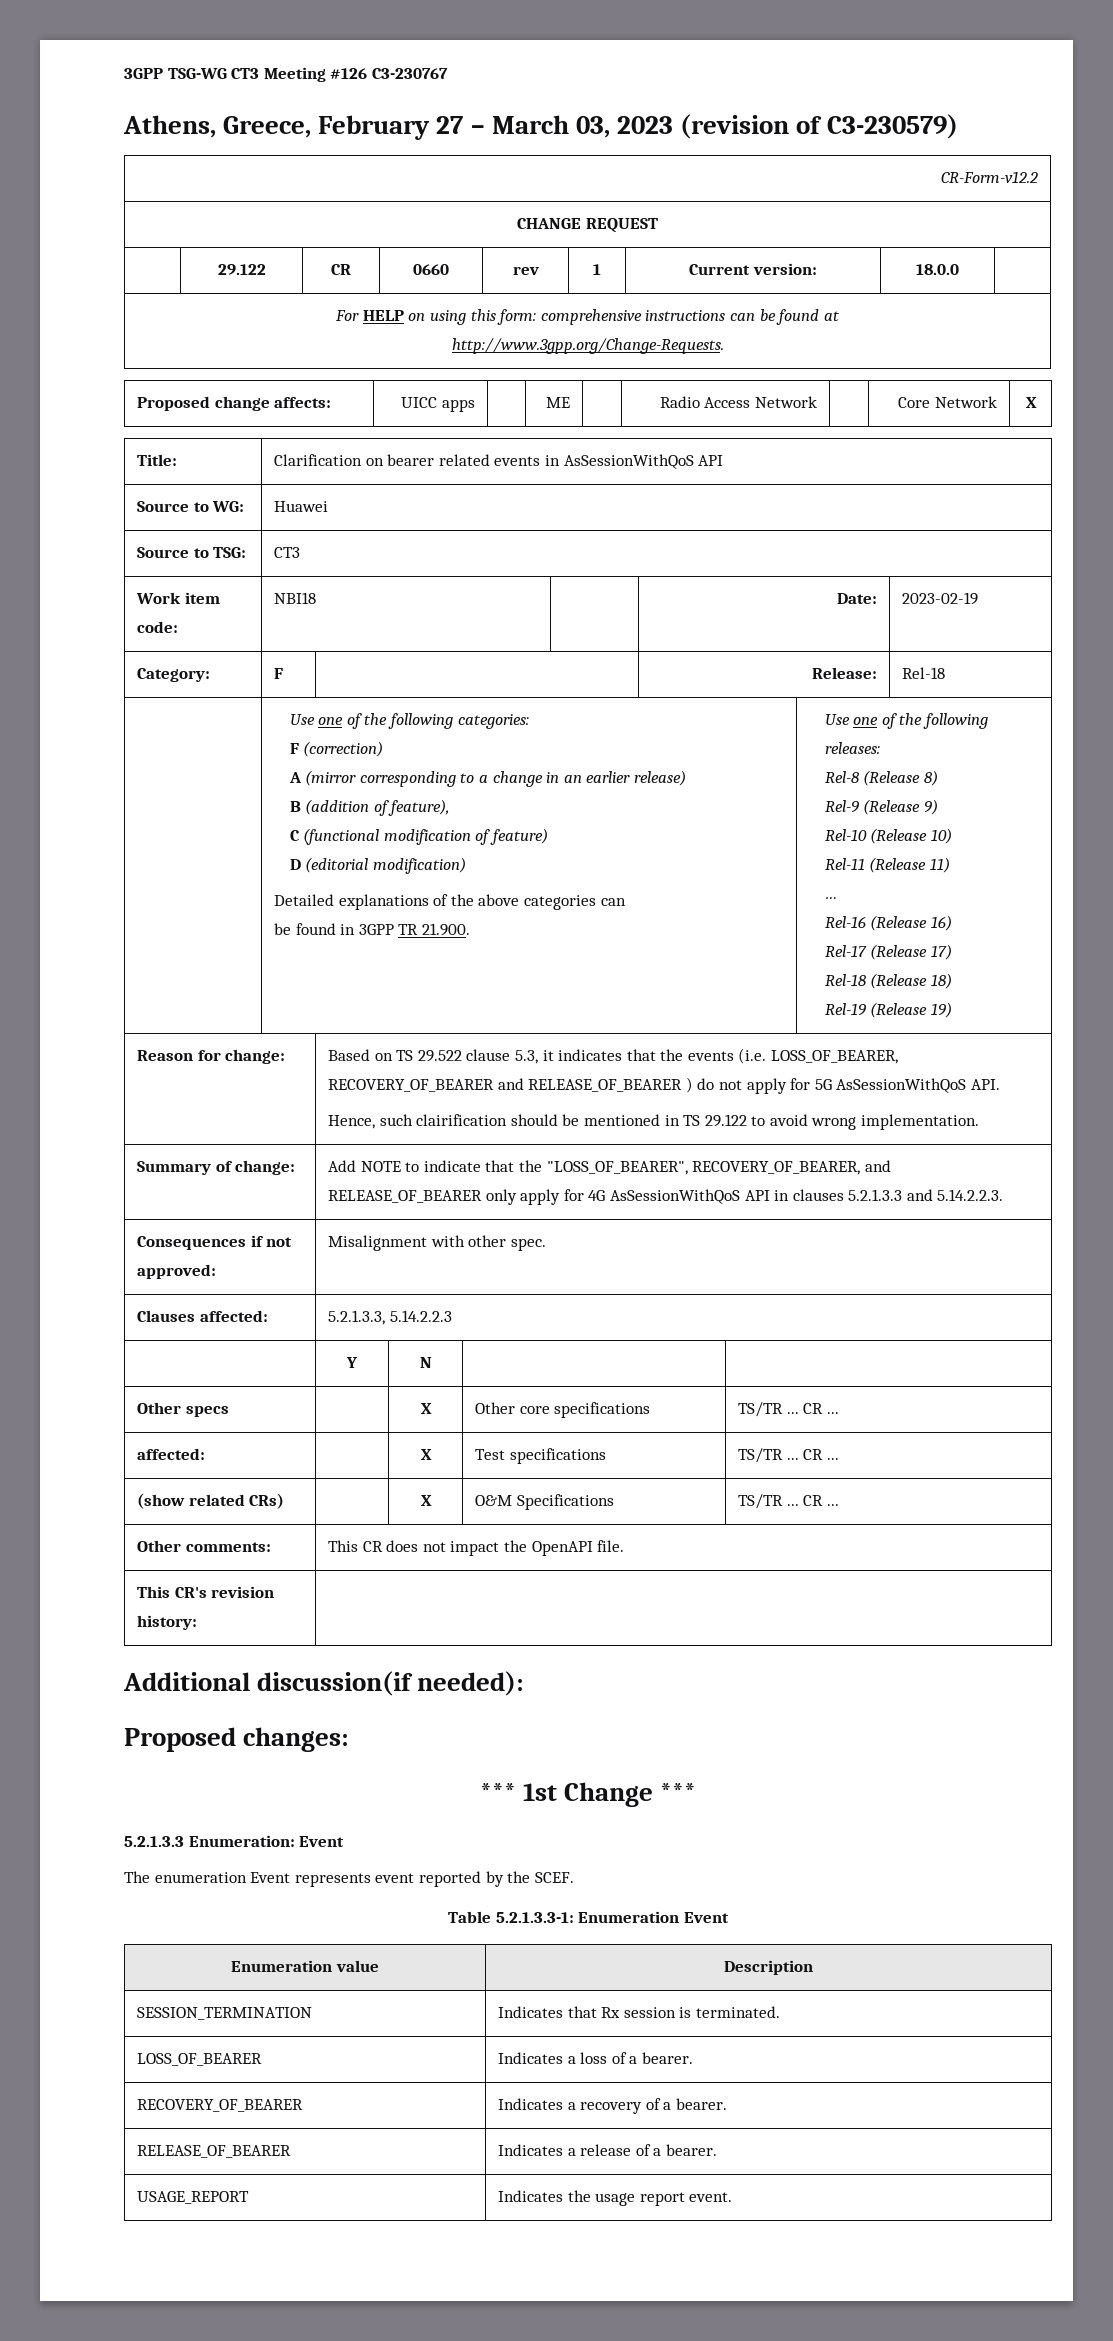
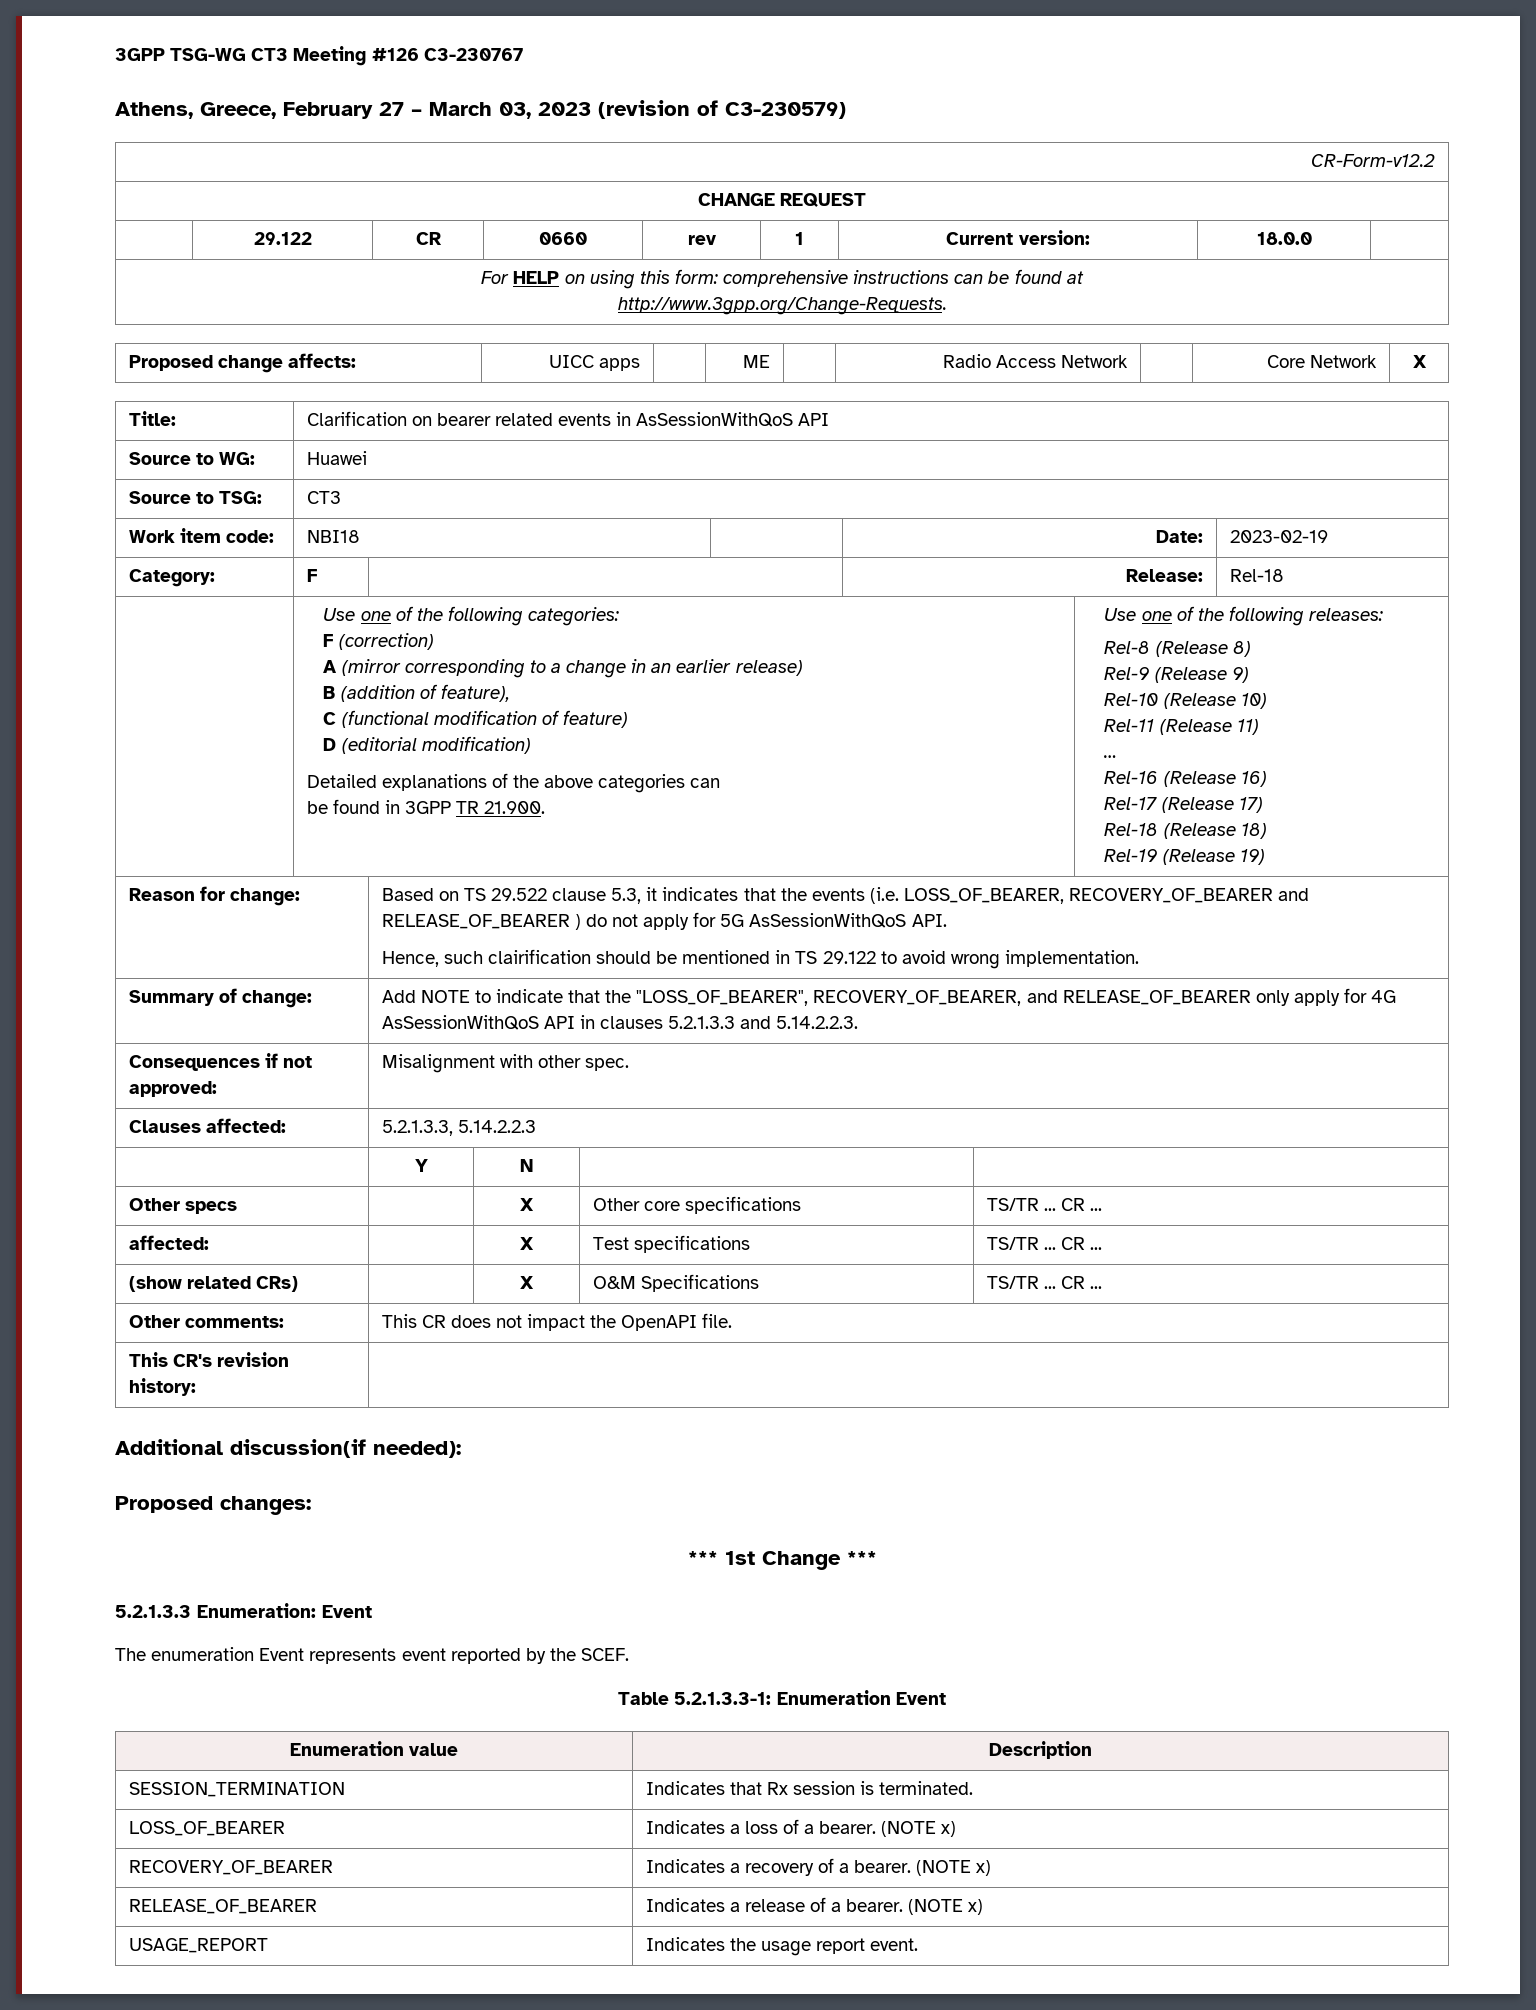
- LOSS_OF_BEARER | Indicates a loss of a bearer.
+ LOSS_OF_BEARER | Indicates a loss of a bearer. (NOTE x)
- RECOVERY_OF_BEARER | Indicates a recovery of a bearer.
+ RECOVERY_OF_BEARER | Indicates a recovery of a bearer. (NOTE x)
- RELEASE_OF_BEARER | Indicates a release of a bearer.
+ RELEASE_OF_BEARER | Indicates a release of a bearer. (NOTE x)

